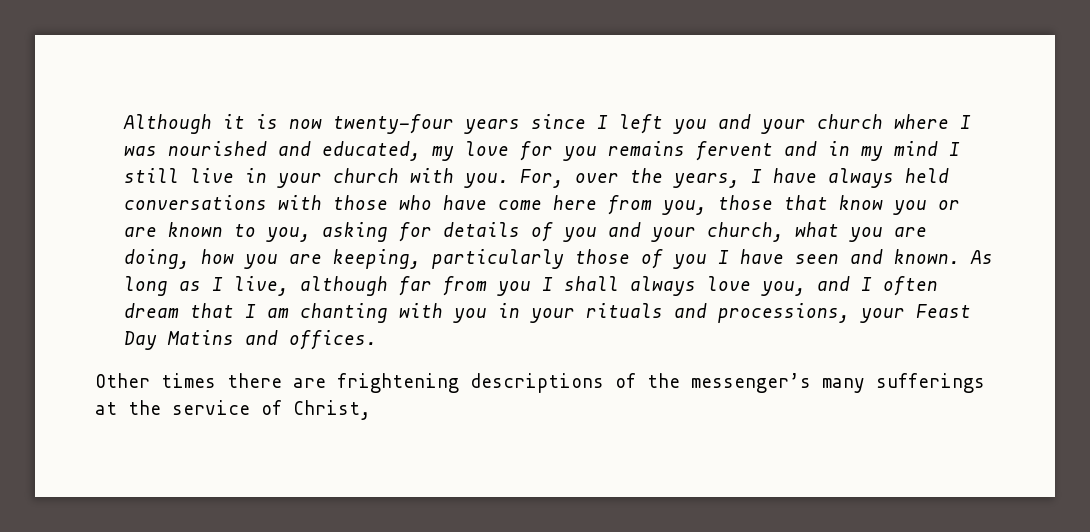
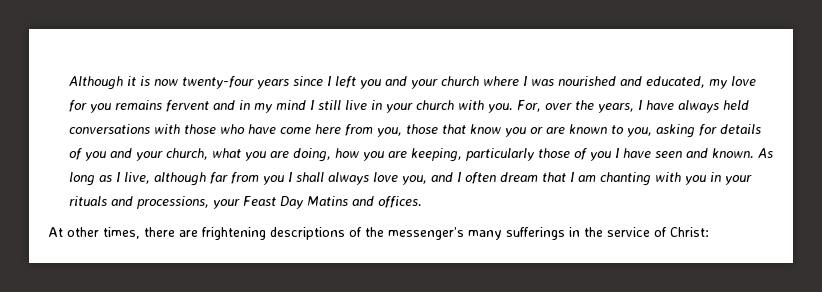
- Other times there are frightening descriptions of the messenger’s many sufferings at the service of Christ,
+ At other times, there are frightening descriptions of the messenger’s many sufferings in the service of Christ:

